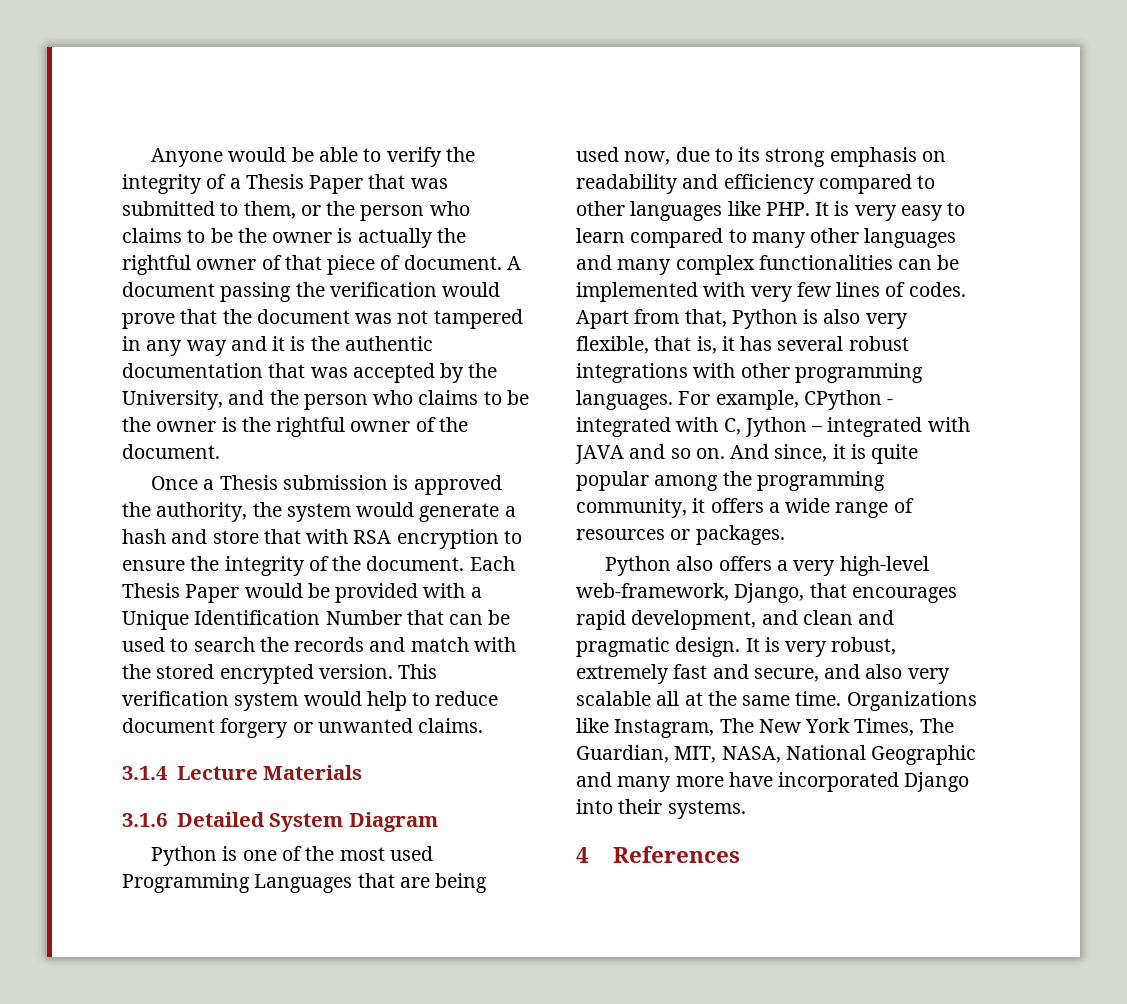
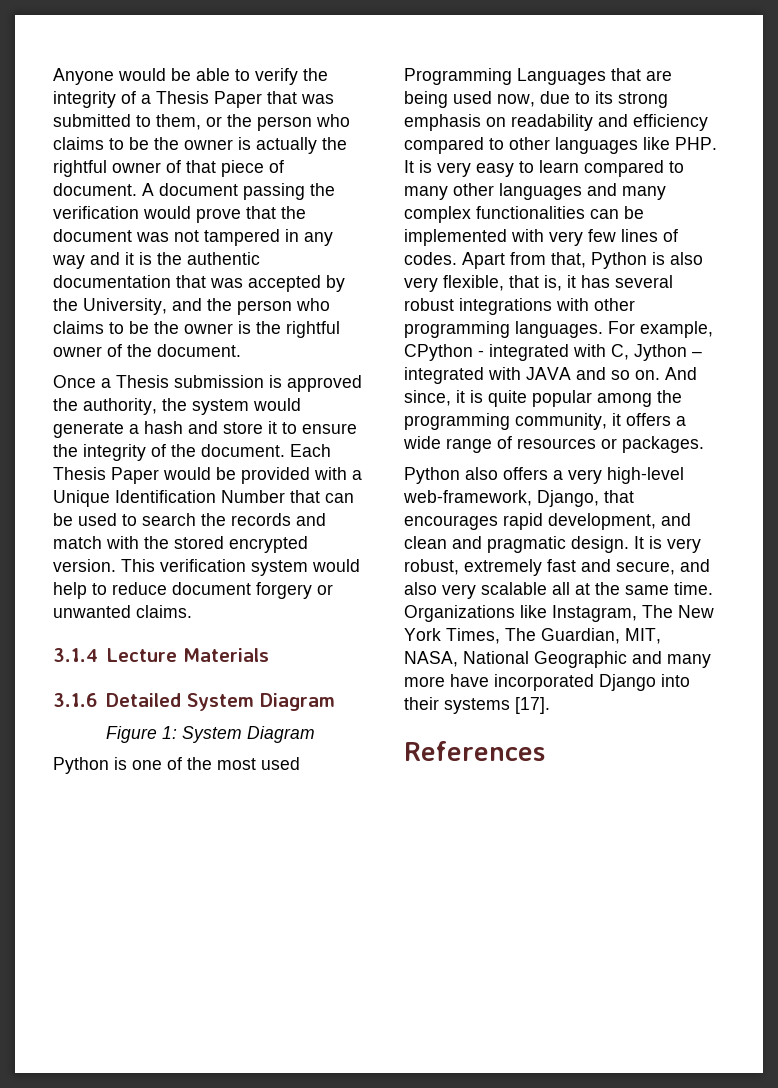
- Once a Thesis submission is approved the authority, the system would generate a hash and store that with RSA encryption to ensure the integrity of the document.
+ Once a Thesis submission is approved the authority, the system would generate a hash and store it to ensure the integrity of the document.
+ Figure 1: System Diagram
- Organizations like Instagram, The New York Times, The Guardian, MIT, NASA, National Geographic and many more have incorporated Django into their systems.
- 4 References
+ Organizations like Instagram, The New York Times, The Guardian, MIT, NASA, National Geographic and many more have incorporated Django into their systems [17].
+ References

